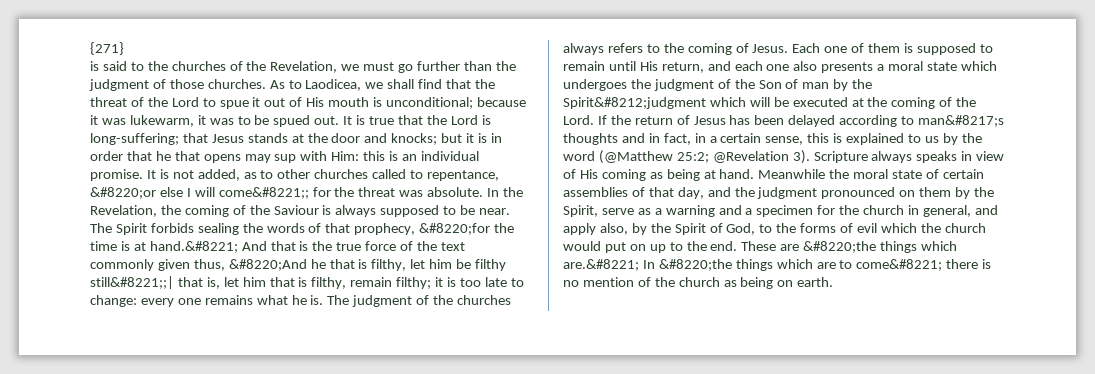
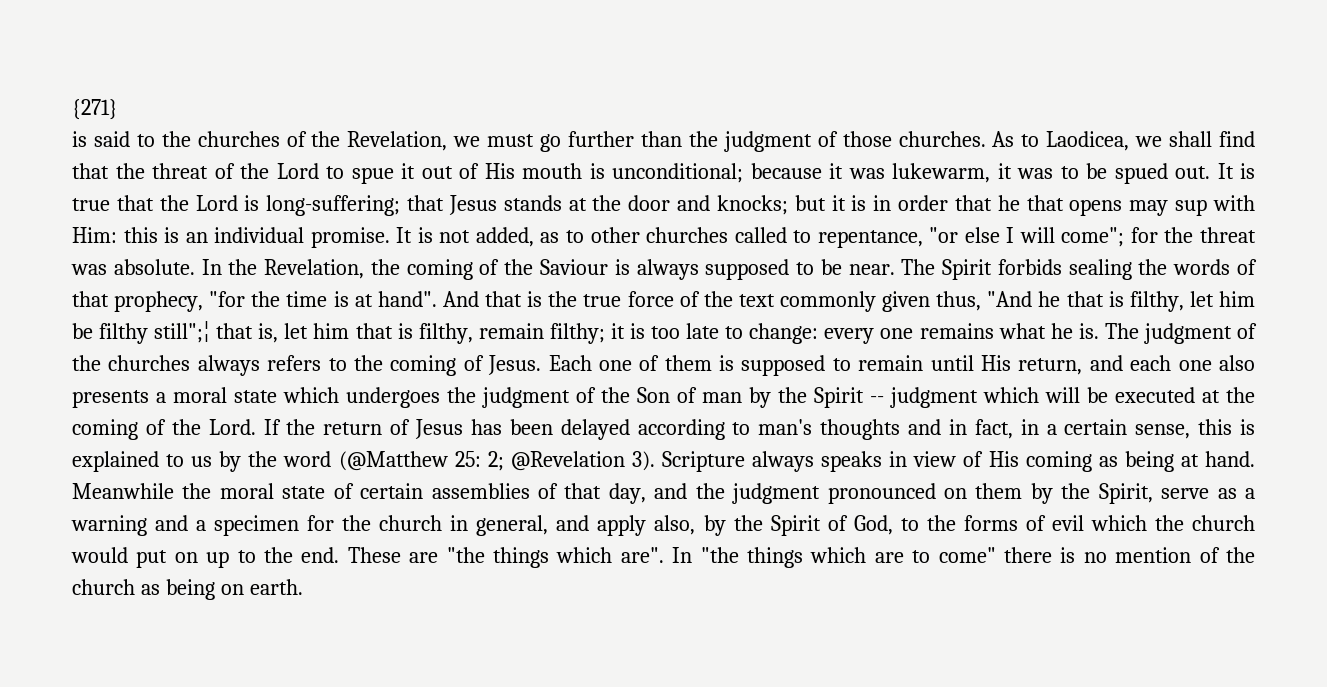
- It is not added, as to other churches called to repentance, &#8220;or else I will come&#8221;; for the threat was absolute.
+ It is not added, as to other churches called to repentance, "or else I will come"; for the threat was absolute.
- The Spirit forbids sealing the words of that prophecy, &#8220;for the time is at hand.&#8221; And that is the true force of the text commonly given thus, &#8220;And he that is filthy, let him be filthy still&#8221;;| that is, let him that is filthy, remain filthy; it is too late to change: every one remains what he is.
+ The Spirit forbids sealing the words of that prophecy, "for the time is at hand". And that is the true force of the text commonly given thus, "And he that is filthy, let him be filthy still";¦ that is, let him that is filthy, remain filthy; it is too late to change: every one remains what he is.
- Each one of them is supposed to remain until His return, and each one also presents a moral state which undergoes the judgment of the Son of man by the Spirit&#8212;judgment which will be executed at the coming of the Lord.
+ Each one of them is supposed to remain until His return, and each one also presents a moral state which undergoes the judgment of the Son of man by the Spirit -- judgment which will be executed at the coming of the Lord.
- If the return of Jesus has been delayed according to man&#8217;s thoughts and in fact, in a certain sense, this is explained to us by the word (@Matthew 25:2; @Revelation 3).
+ If the return of Jesus has been delayed according to man's thoughts and in fact, in a certain sense, this is explained to us by the word (@Matthew 25: 2; @Revelation 3).
- These are &#8220;the things which are.&#8221; In &#8220;the things which are to come&#8221; there is no mention of the church as being on earth.
+ These are "the things which are". In "the things which are to come" there is no mention of the church as being on earth.

